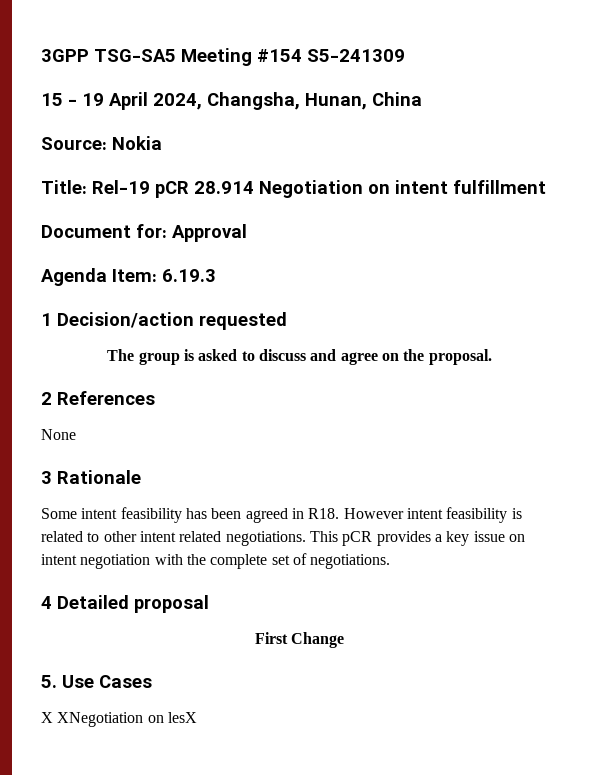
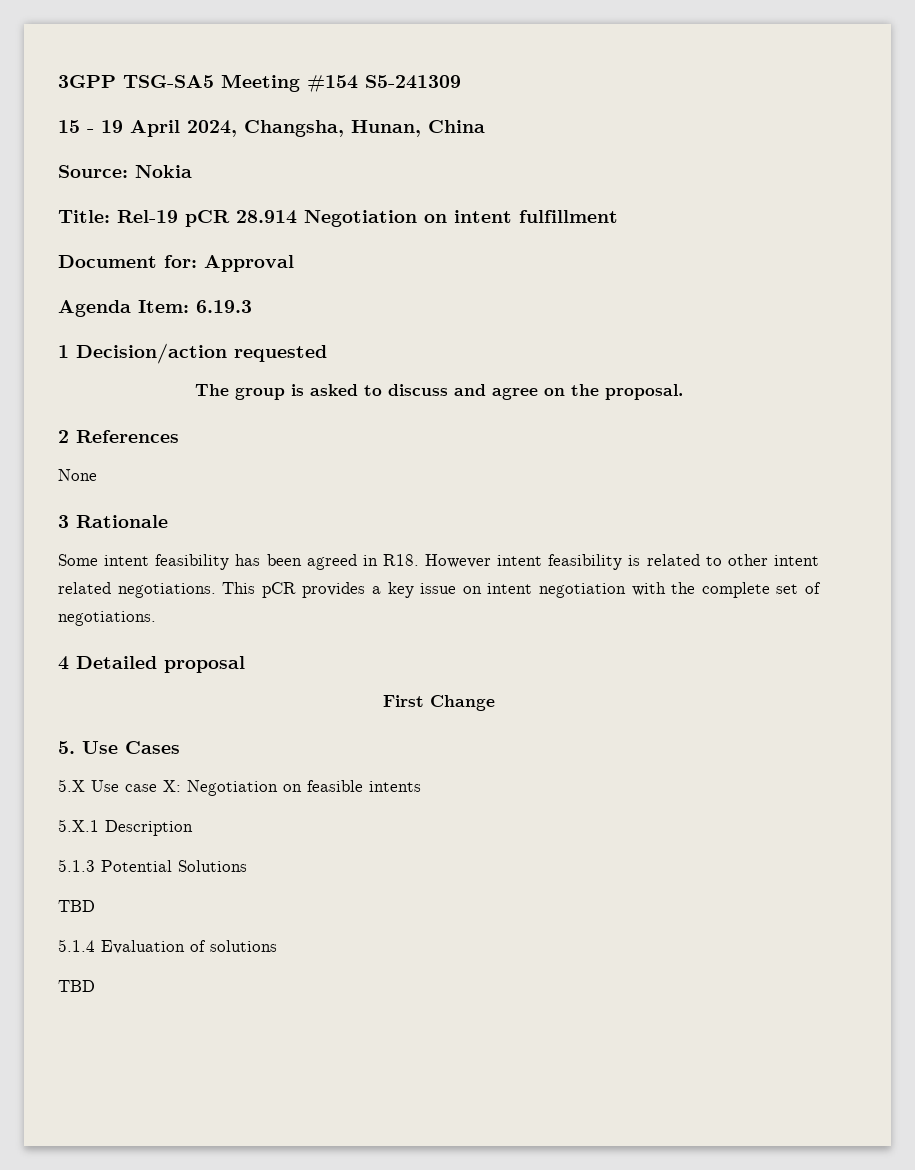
- X XNegotiation on lesX
+ 5.X Use case X: Negotiation on feasible intents
+ 5.X.1 Description
+ 5.1.3 Potential Solutions
+ TBD
+ 5.1.4 Evaluation of solutions
+ TBD

